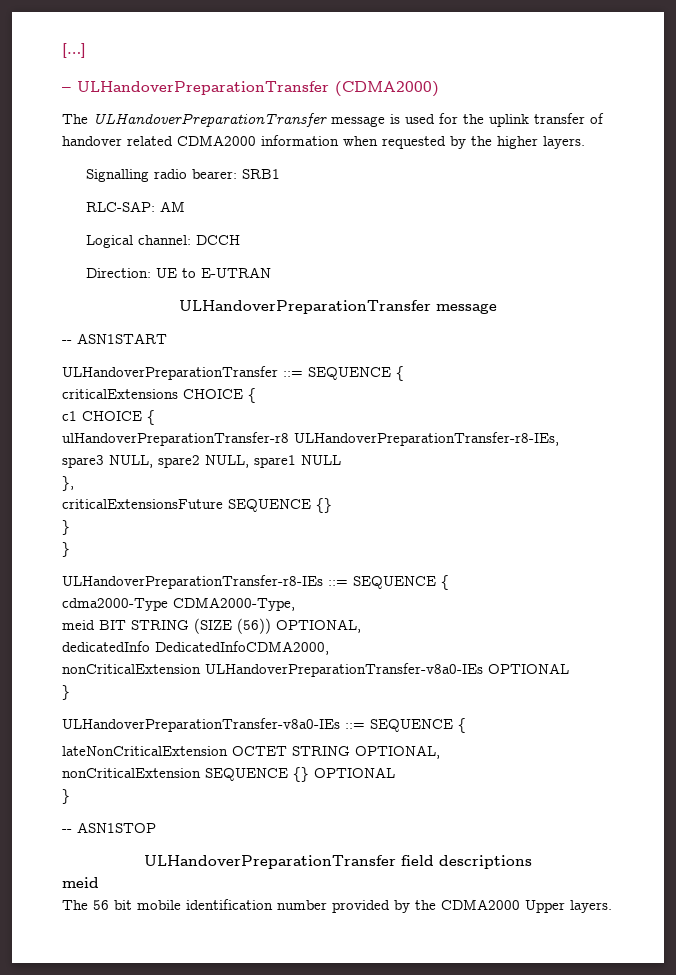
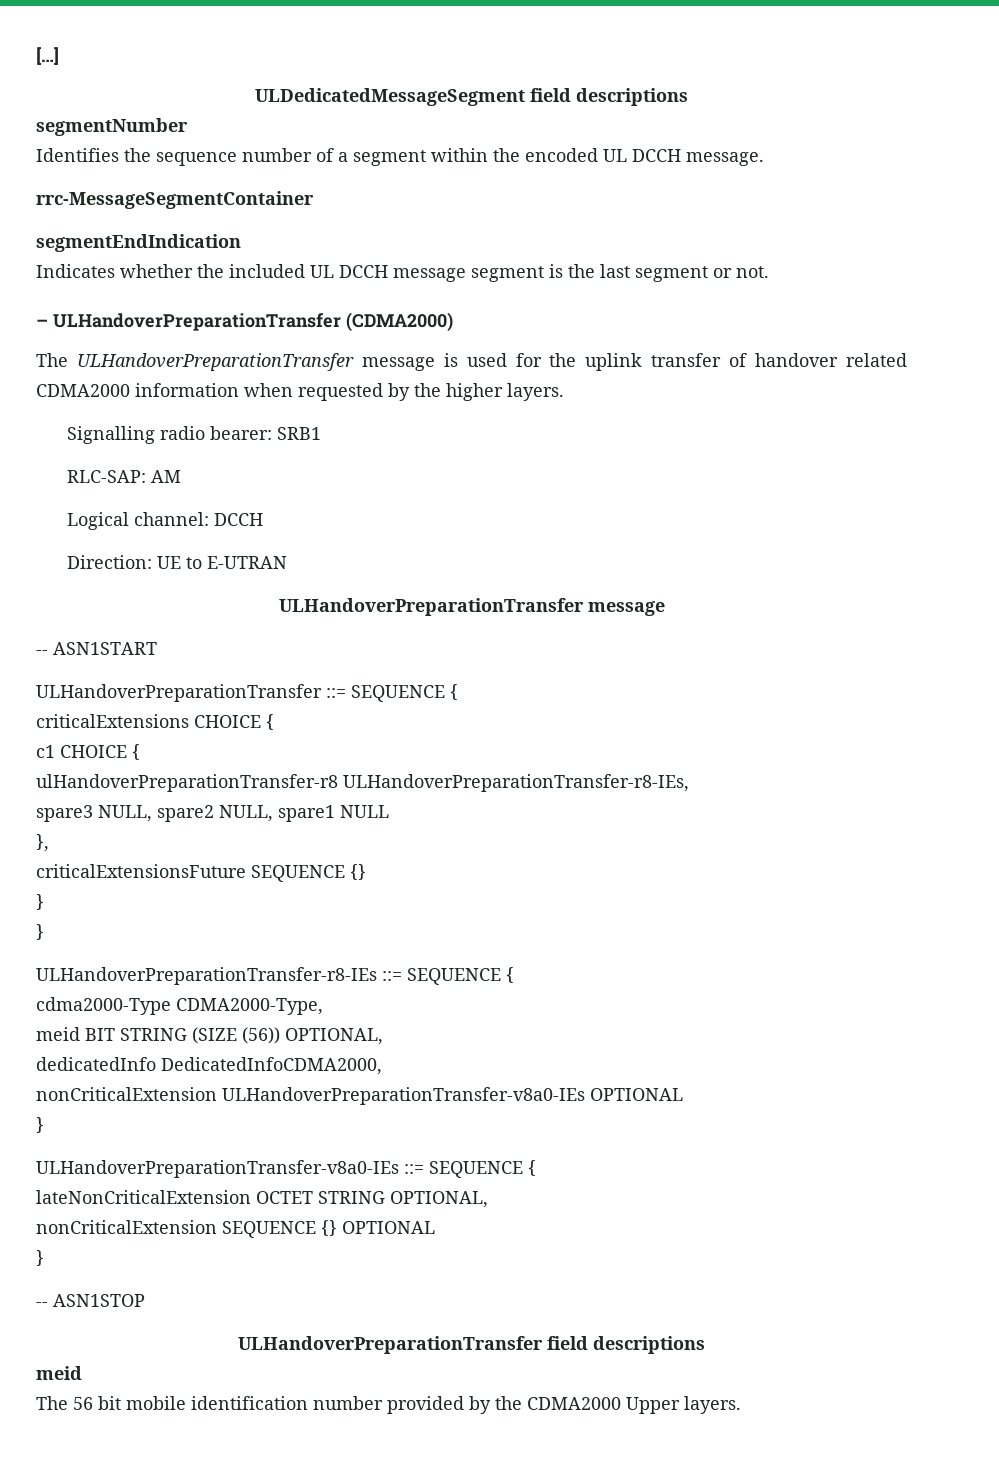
+ ULDedicatedMessageSegment field descriptions
+ segmentNumber
+ Identifies the sequence number of a segment within the encoded UL DCCH message.
+ rrc-MessageSegmentContainer
+ segmentEndIndication
+ Indicates whether the included UL DCCH message segment is the last segment or not.

